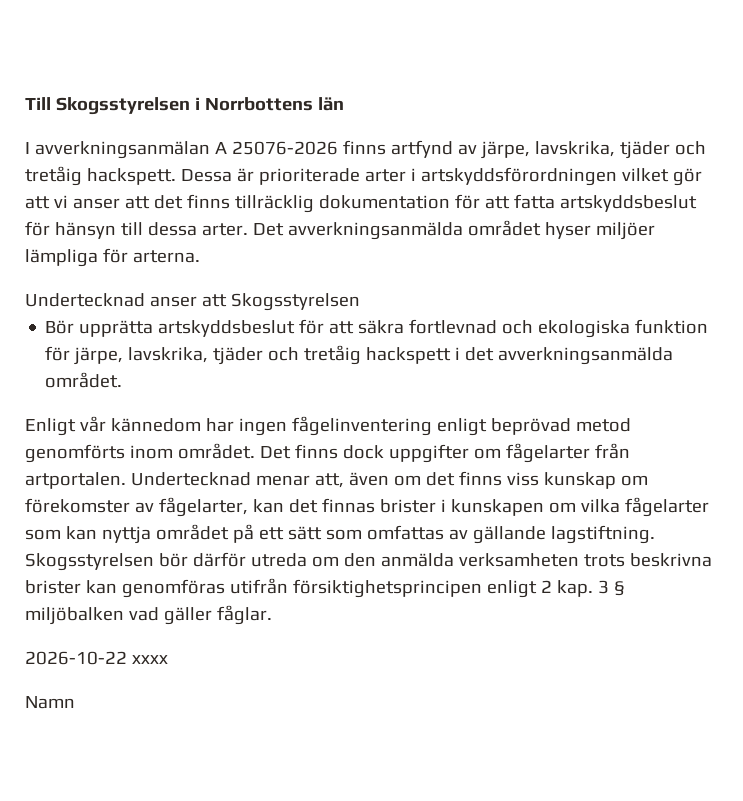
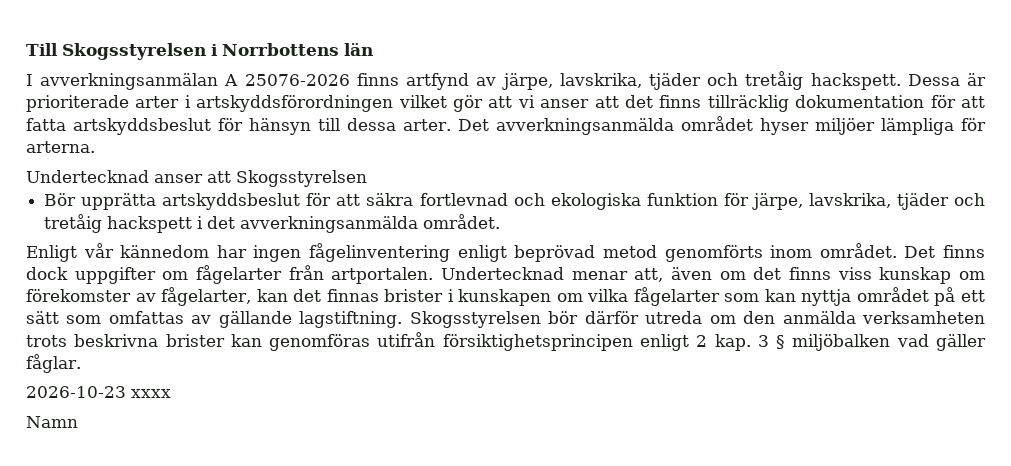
- 2026-10-22 xxxx
+ 2026-10-23 xxxx

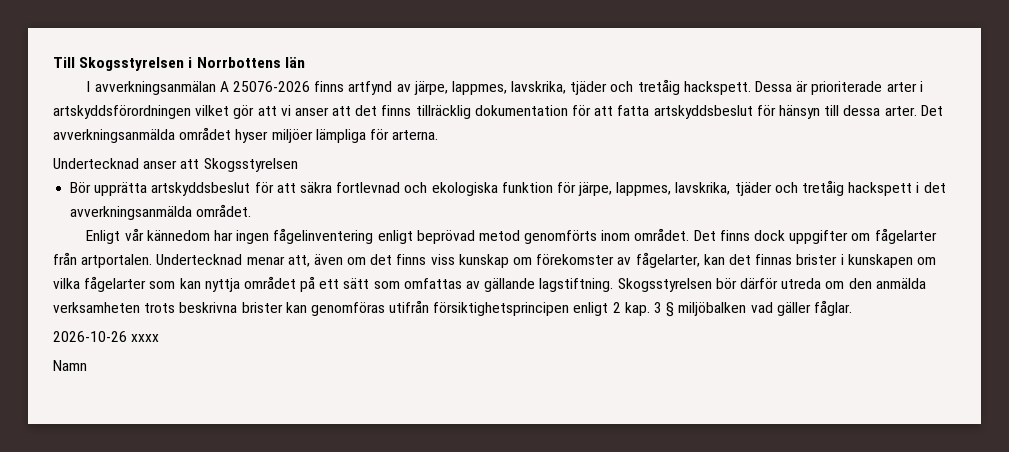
- I avverkningsanmälan A 25076-2026 finns artfynd av järpe, lavskrika, tjäder och tretåig hackspett.
+ I avverkningsanmälan A 25076-2026 finns artfynd av järpe, lappmes, lavskrika, tjäder och tretåig hackspett.
- Bör upprätta artskyddsbeslut för att säkra fortlevnad och ekologiska funktion för järpe, lavskrika, tjäder och tretåig hackspett i det avverkningsanmälda området.
+ Bör upprätta artskyddsbeslut för att säkra fortlevnad och ekologiska funktion för järpe, lappmes, lavskrika, tjäder och tretåig hackspett i det avverkningsanmälda området.
- 2026-10-23 xxxx
+ 2026-10-26 xxxx

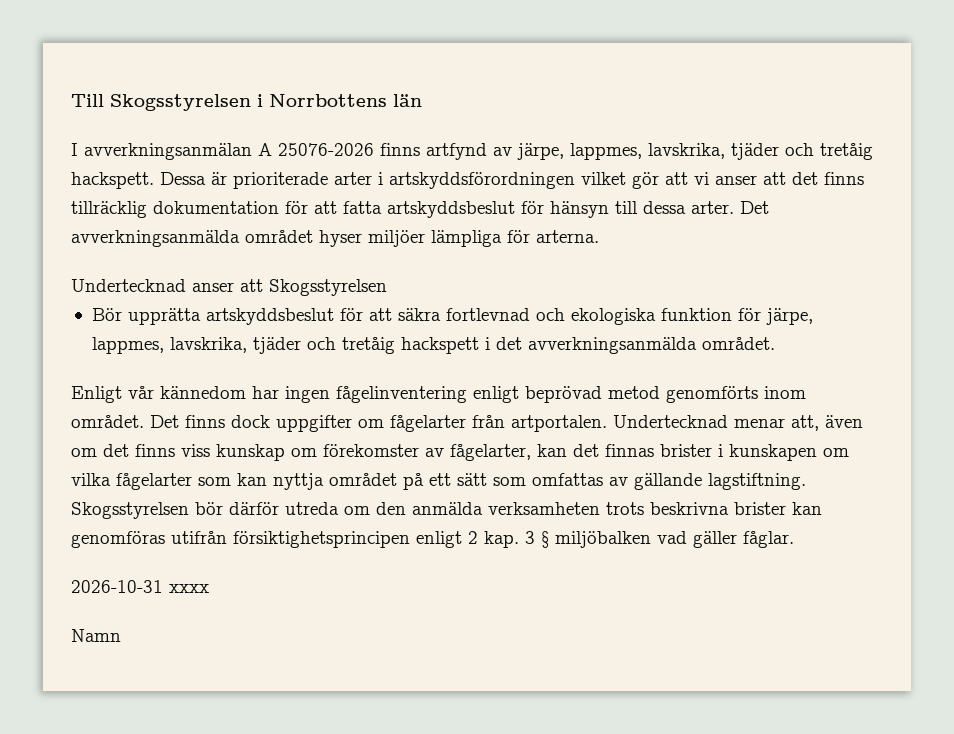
- 2026-10-26 xxxx
+ 2026-10-31 xxxx

